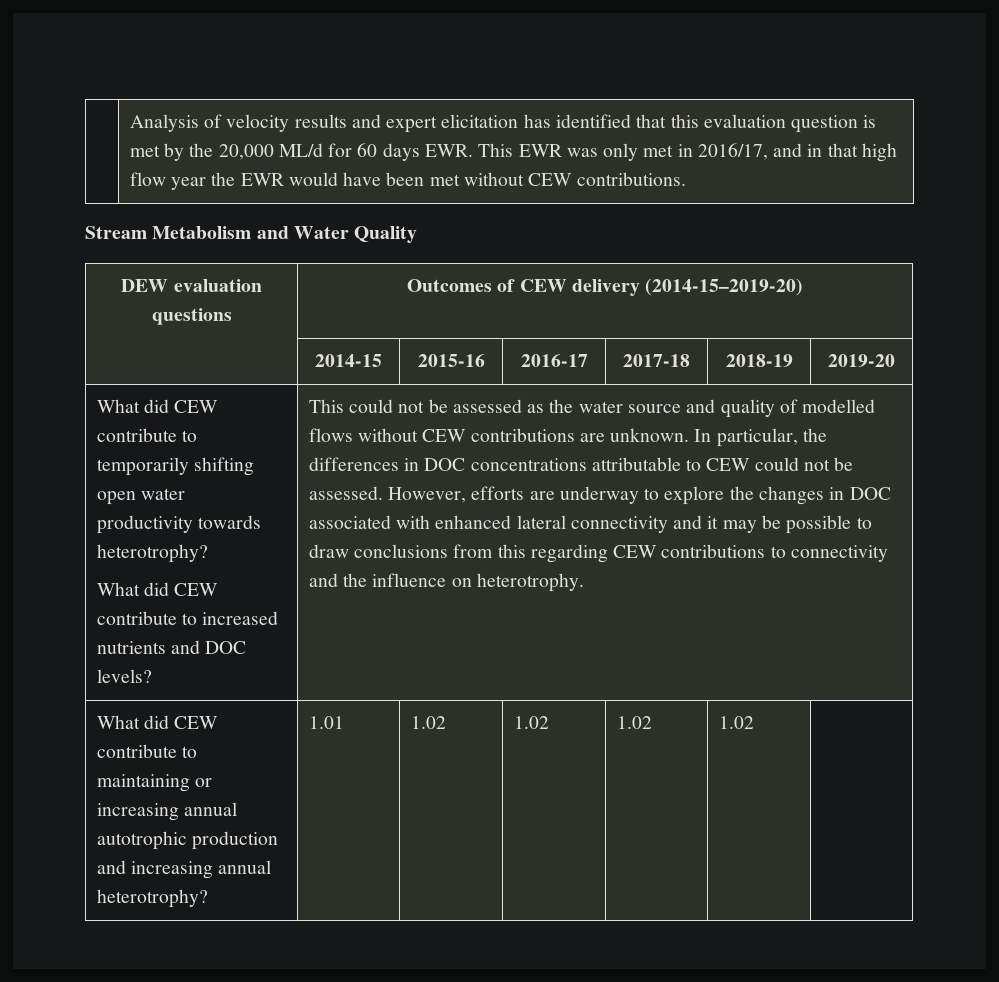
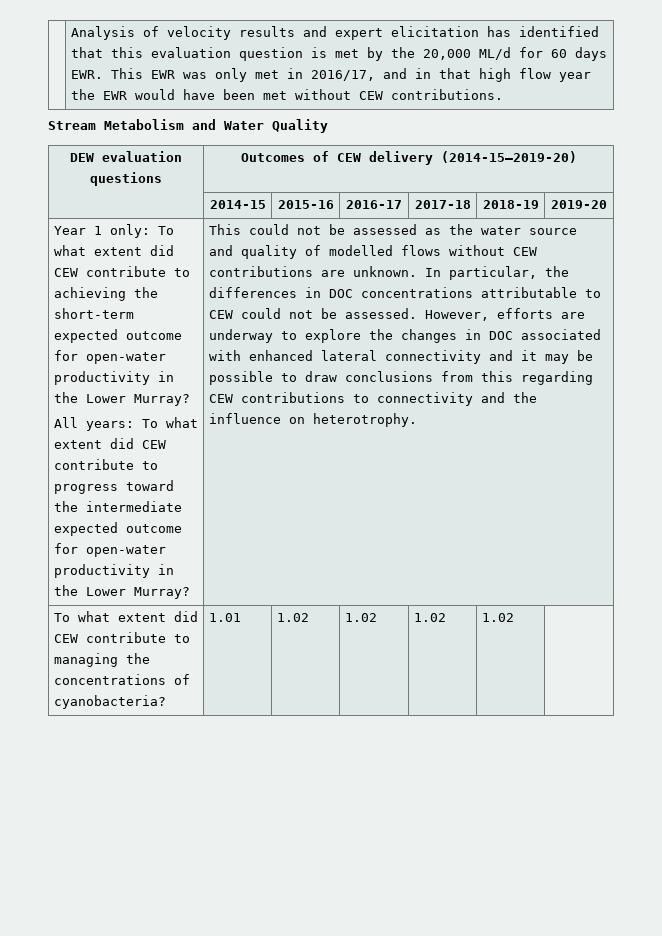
- What did CEW contribute to temporarily shifting open water productivity towards heterotrophy?
- What did CEW contribute to increased nutrients and DOC levels?
+ Year 1 only: To what extent did CEW contribute to achieving the short-term expected outcome for open-water productivity in the Lower Murray?
+ All years: To what extent did CEW contribute to progress toward the intermediate expected outcome for open-water productivity in the Lower Murray?
- What did CEW contribute to maintaining or increasing annual autotrophic production and increasing annual heterotrophy? | 1.01 | 1.02 | 1.02 | 1.02 | 1.02 |
+ To what extent did CEW contribute to managing the concentrations of cyanobacteria? | 1.01 | 1.02 | 1.02 | 1.02 | 1.02 |

